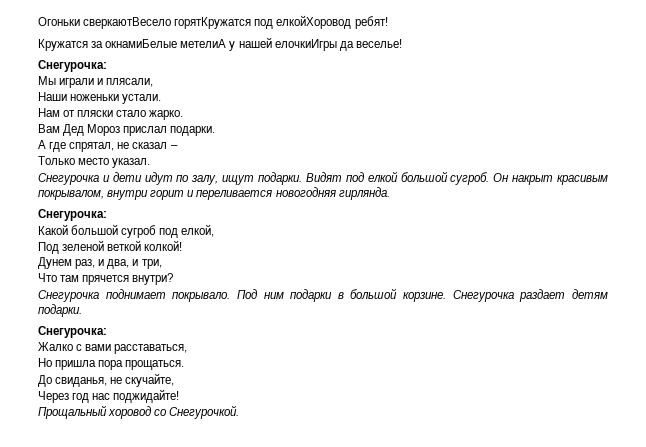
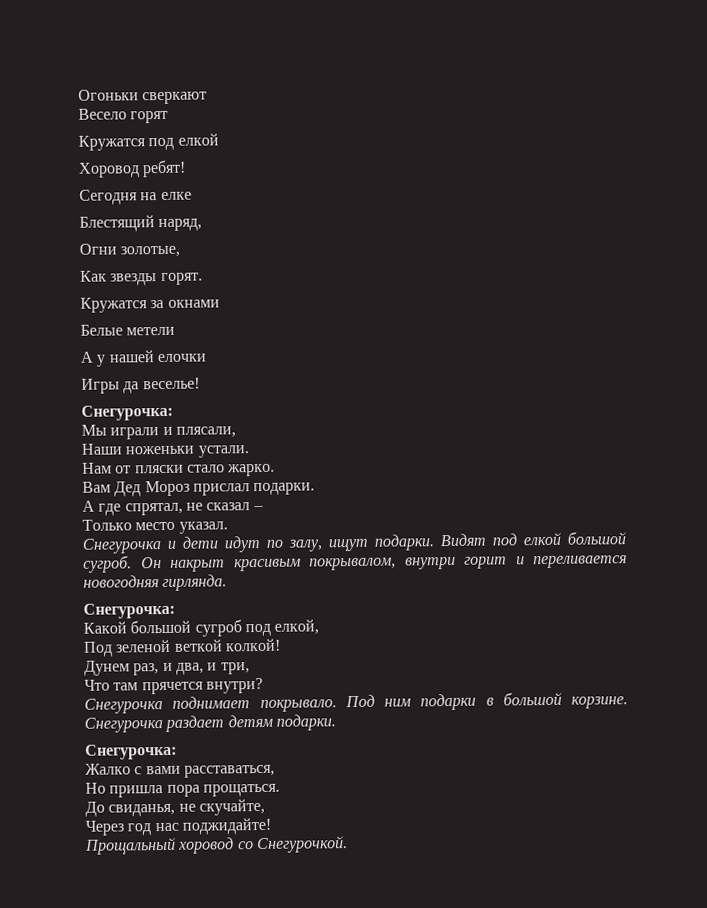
- Огоньки сверкаютВесело горятКружатся под елкойХоровод ребят!
- Кружатся за окнамиБелые метелиА у нашей елочкиИгры да веселье!
+ Огоньки сверкают
+ Весело горят
+ Кружатся под елкой
+ Хоровод ребят!
+ Сегодня на елке
+ Блестящий наряд,
+ Огни золотые,
+ Как звезды горят.
+ Кружатся за окнами
+ Белые метели
+ А у нашей елочки
+ Игры да веселье!

